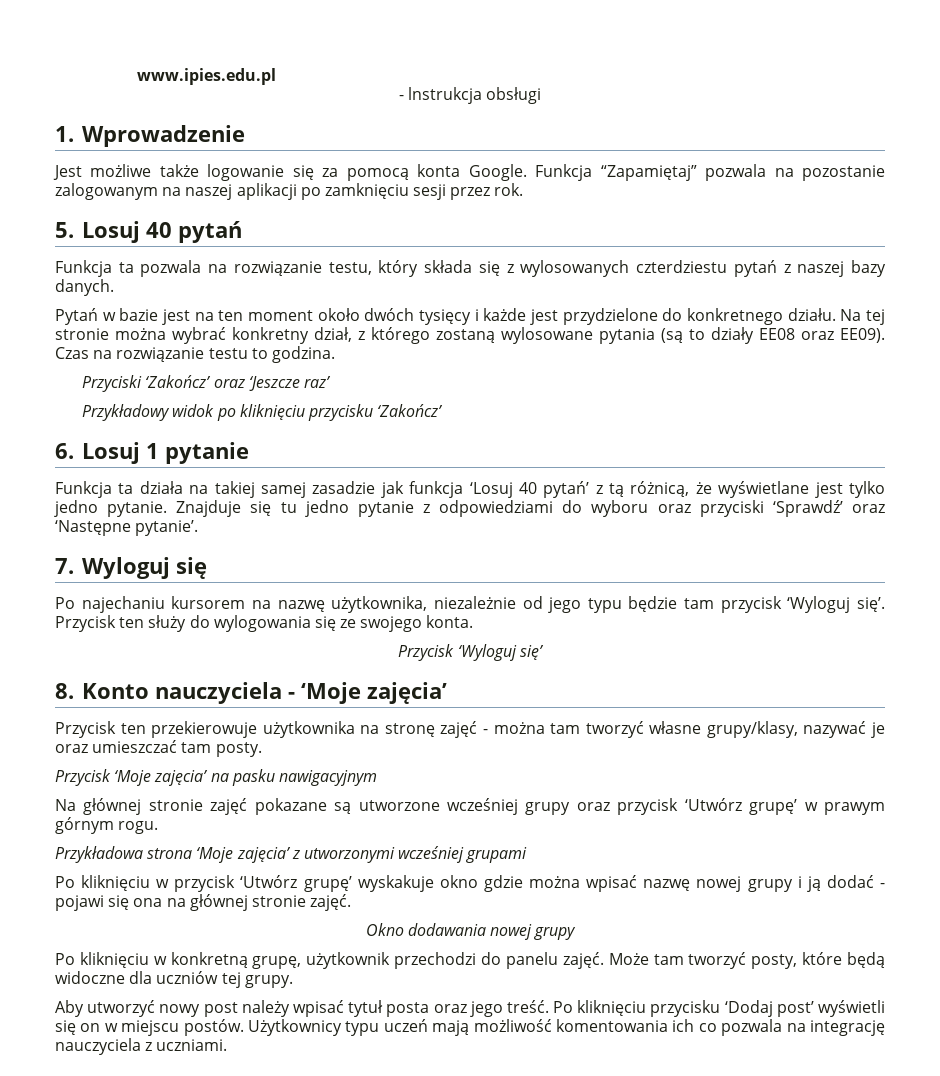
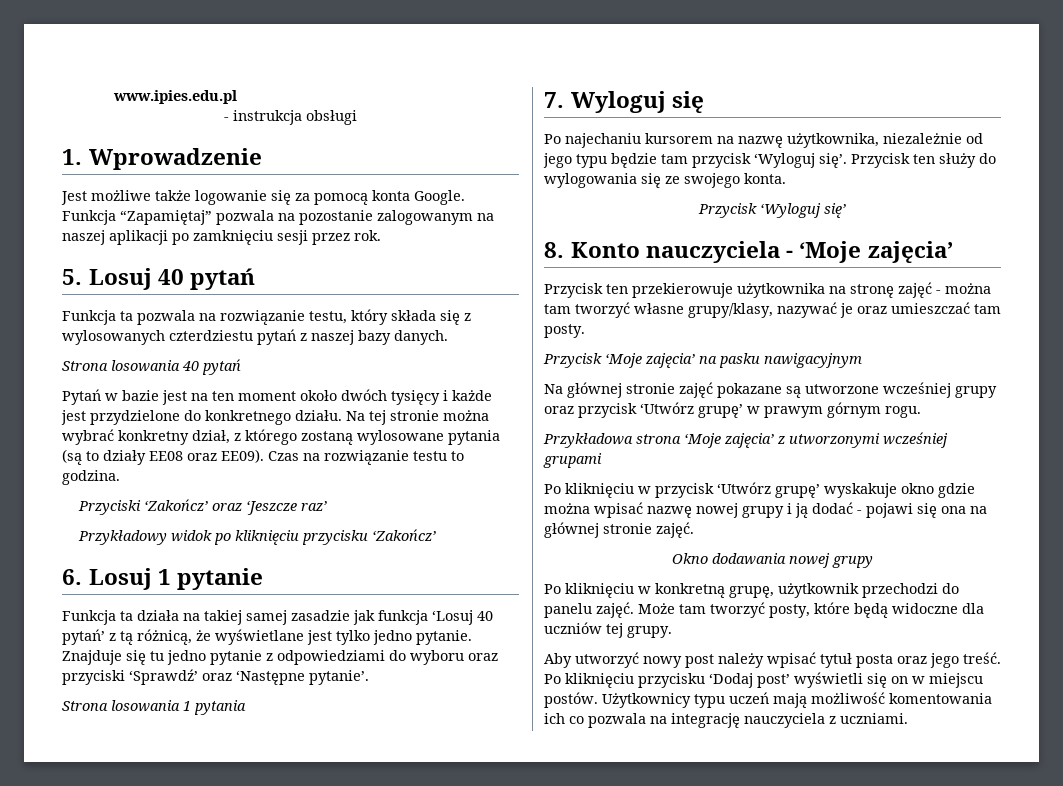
- - lnstrukcja obsługi
+ - instrukcja obsługi
+ Strona losowania 40 pytań
+ Strona losowania 1 pytania

